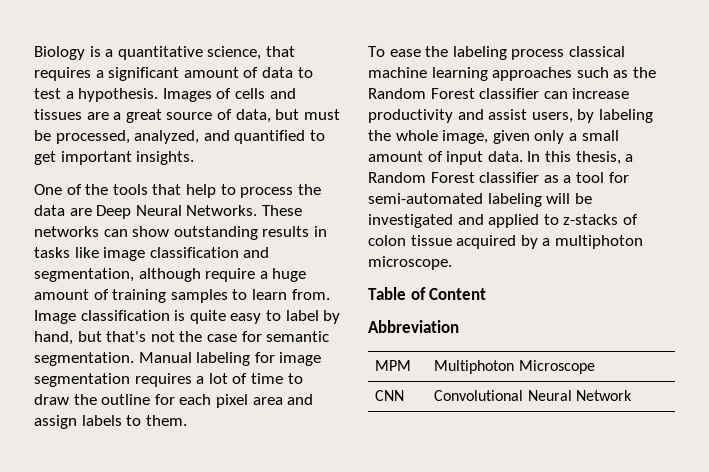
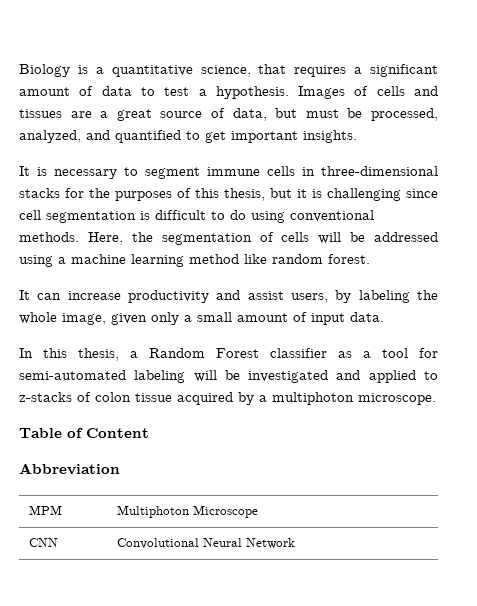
- One of the tools that help to process the data are Deep Neural Networks. These networks can show outstanding results in tasks like image classification and segmentation, although require a huge amount of training samples to learn from. Image classification is quite easy to label by hand, but that's not the case for semantic segmentation. Manual labeling for image segmentation requires a lot of time to draw the outline for each pixel area and assign labels to them.
- To ease the labeling process classical machine learning approaches such as the Random Forest classifier can increase productivity and assist users, by labeling the whole image, given only a small amount of input data. In this thesis, a Random Forest classifier as a tool for semi-automated labeling will be investigated and applied to z-stacks of colon tissue acquired by a multiphoton microscope.
+ It is necessary to segment immune cells in three-dimensional stacks for the purposes of this thesis, but it is challenging since cell segmentation is difficult to do using conventional methods. Here, the segmentation of cells will be addressed using a machine learning method like random forest.
+ It can increase productivity and assist users, by labeling the whole image, given only a small amount of input data.
+ In this thesis, a Random Forest classifier as a tool for semi-automated labeling will be investigated and applied to z-stacks of colon tissue acquired by a multiphoton microscope.

